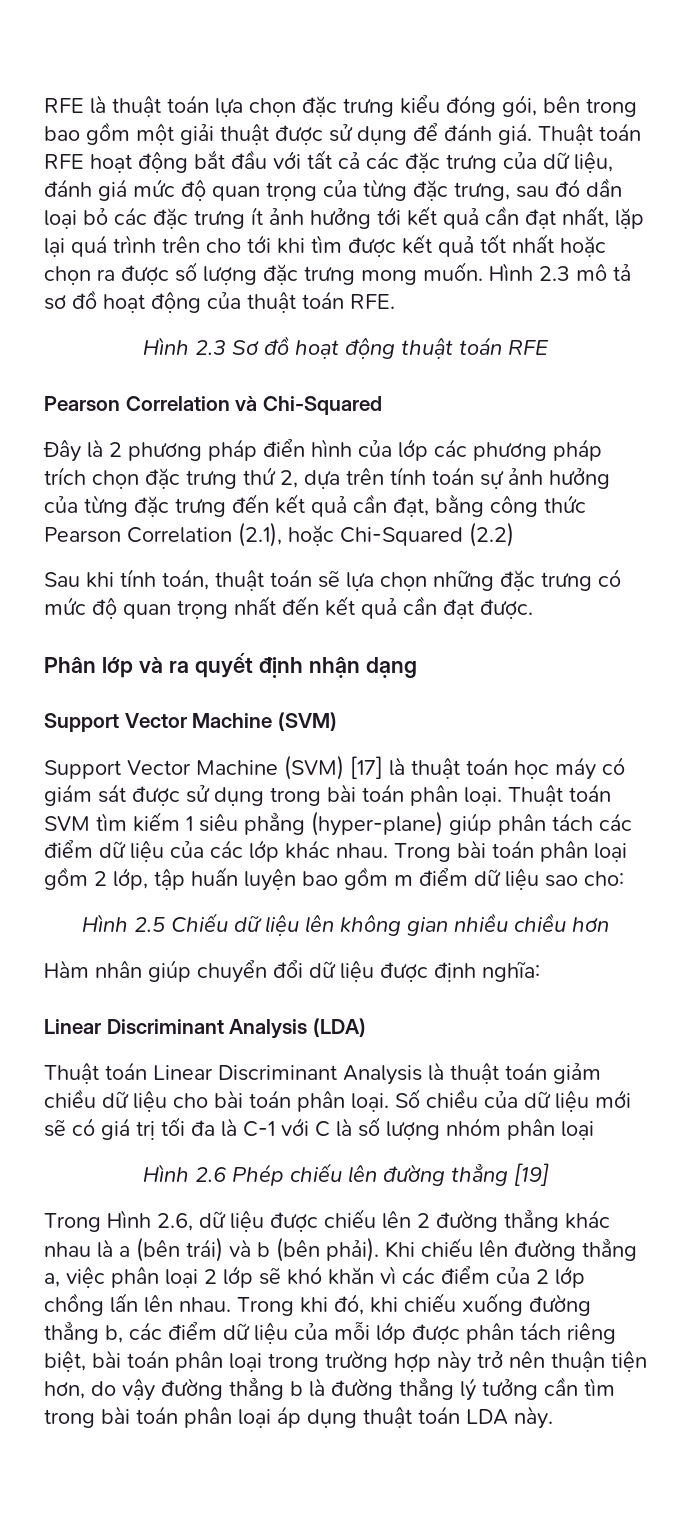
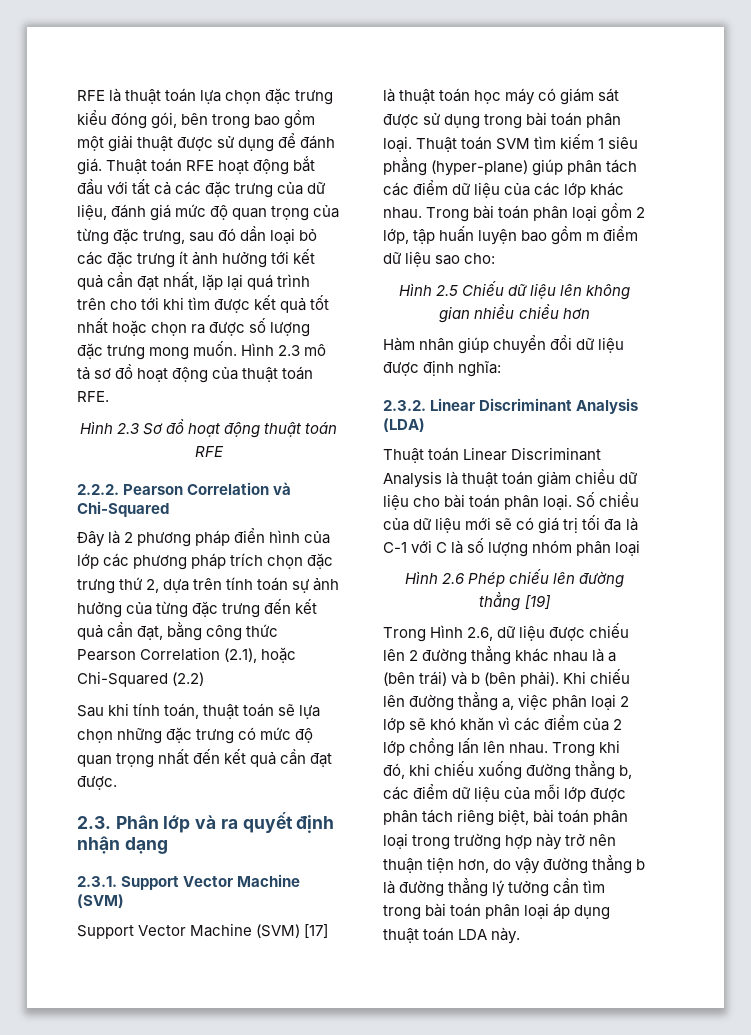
- Pearson Correlation và Chi-Squared
+ 2.2.2. Pearson Correlation và Chi-Squared
- Phân lớp và ra quyết định nhận dạng
- Support Vector Machine (SVM)
+ 2.3. Phân lớp và ra quyết định nhận dạng
+ 2.3.1. Support Vector Machine (SVM)
- Linear Discriminant Analysis (LDA)
+ 2.3.2. Linear Discriminant Analysis (LDA)

